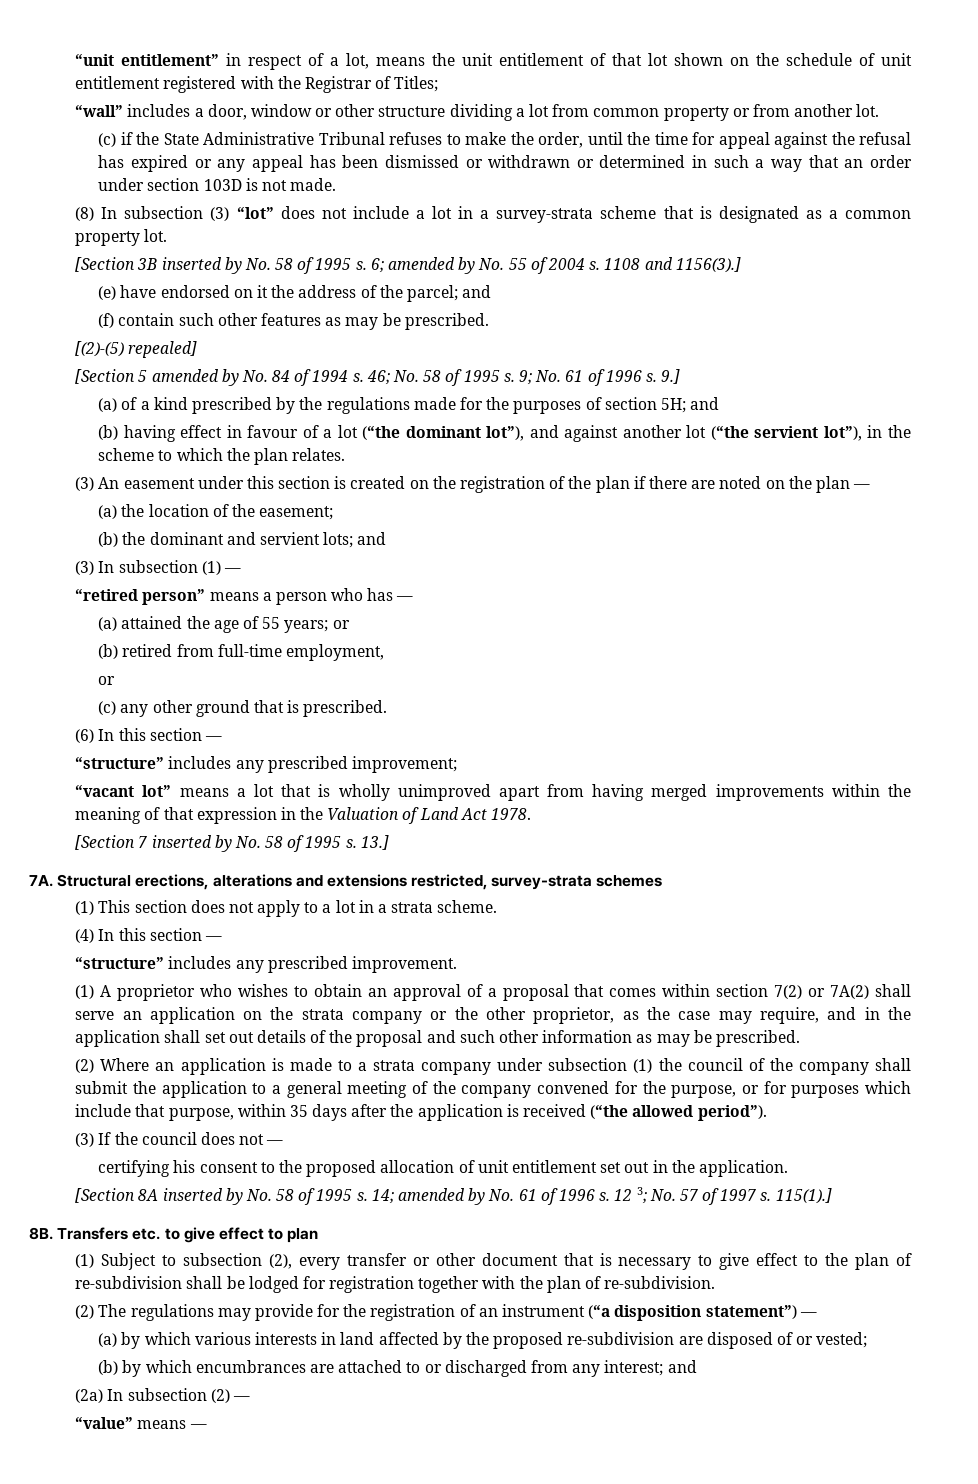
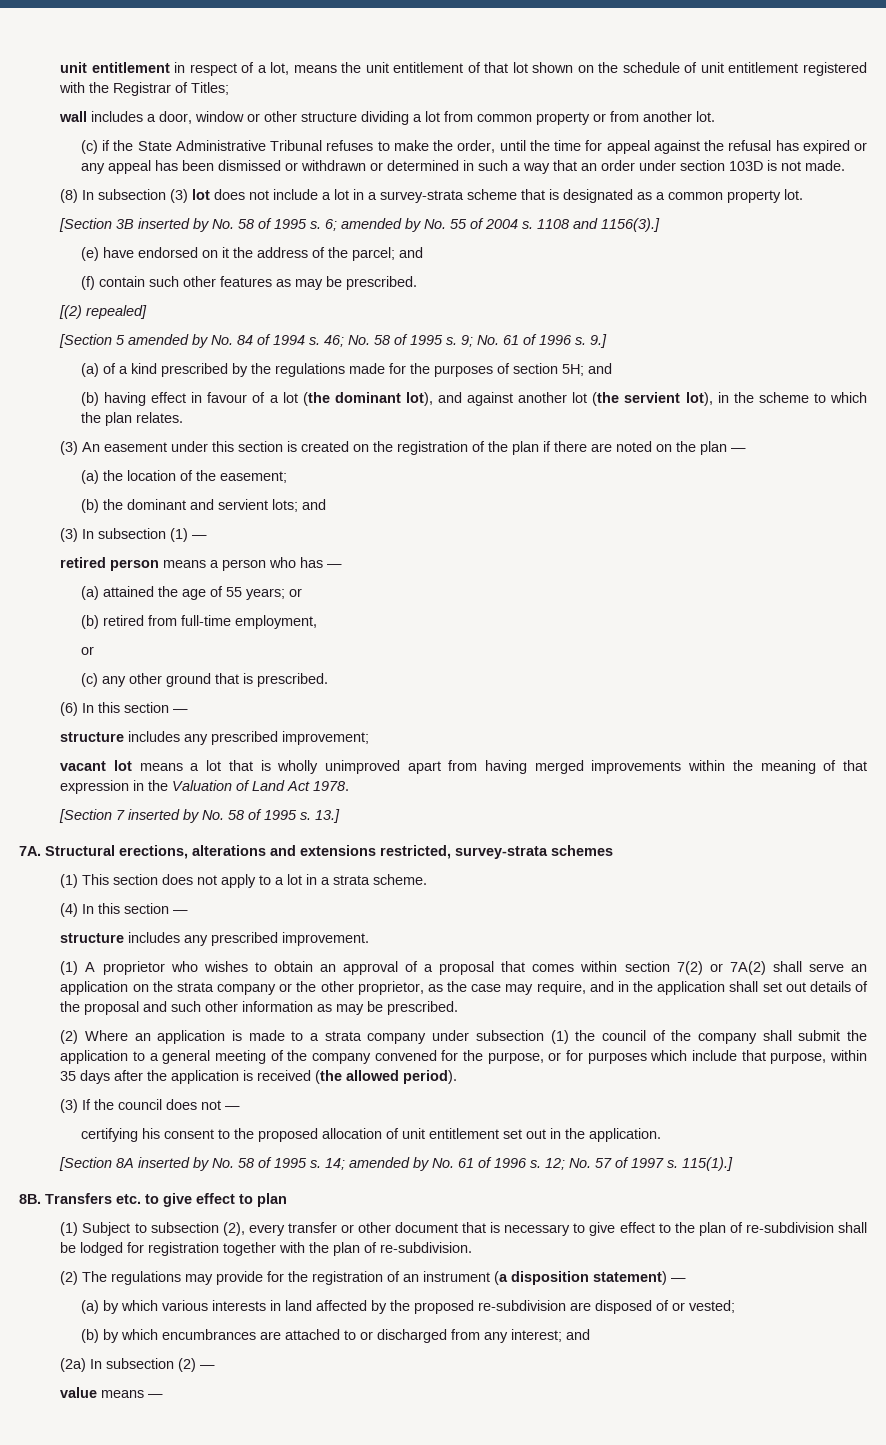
- “unit entitlement” in respect of a lot, means the unit entitlement of that lot shown on the schedule of unit entitlement registered with the Registrar of Titles;
+ unit entitlement in respect of a lot, means the unit entitlement of that lot shown on the schedule of unit entitlement registered with the Registrar of Titles;
- “wall” includes a door, window or other structure dividing a lot from common property or from another lot.
+ wall includes a door, window or other structure dividing a lot from common property or from another lot.
- (8) In subsection (3) “lot” does not include a lot in a survey-strata scheme that is designated as a common property lot.
+ (8) In subsection (3) lot does not include a lot in a survey-strata scheme that is designated as a common property lot.
- [(2)-(5) repealed]
+ [(2) repealed]
- (b) having effect in favour of a lot (“the dominant lot”), and against another lot (“the servient lot”), in the scheme to which the plan relates.
+ (b) having effect in favour of a lot (the dominant lot), and against another lot (the servient lot), in the scheme to which the plan relates.
- “retired person” means a person who has —
+ retired person means a person who has —
- “structure” includes any prescribed improvement;
+ structure includes any prescribed improvement;
- “vacant lot” means a lot that is wholly unimproved apart from having merged improvements within the meaning of that expression in the Valuation of Land Act 1978.
+ vacant lot means a lot that is wholly unimproved apart from having merged improvements within the meaning of that expression in the Valuation of Land Act 1978.
- “structure” includes any prescribed improvement.
+ structure includes any prescribed improvement.
- (2) Where an application is made to a strata company under subsection (1) the council of the company shall submit the application to a general meeting of the company convened for the purpose, or for purposes which include that purpose, within 35 days after the application is received (“the allowed period”).
+ (2) Where an application is made to a strata company under subsection (1) the council of the company shall submit the application to a general meeting of the company convened for the purpose, or for purposes which include that purpose, within 35 days after the application is received (the allowed period).
- 12 3; No. 57 of 1997 s.
+ 12; No. 57 of 1997 s.
- (2) The regulations may provide for the registration of an instrument (“a disposition statement”) —
+ (2) The regulations may provide for the registration of an instrument (a disposition statement) —
- “value” means —
+ value means —

